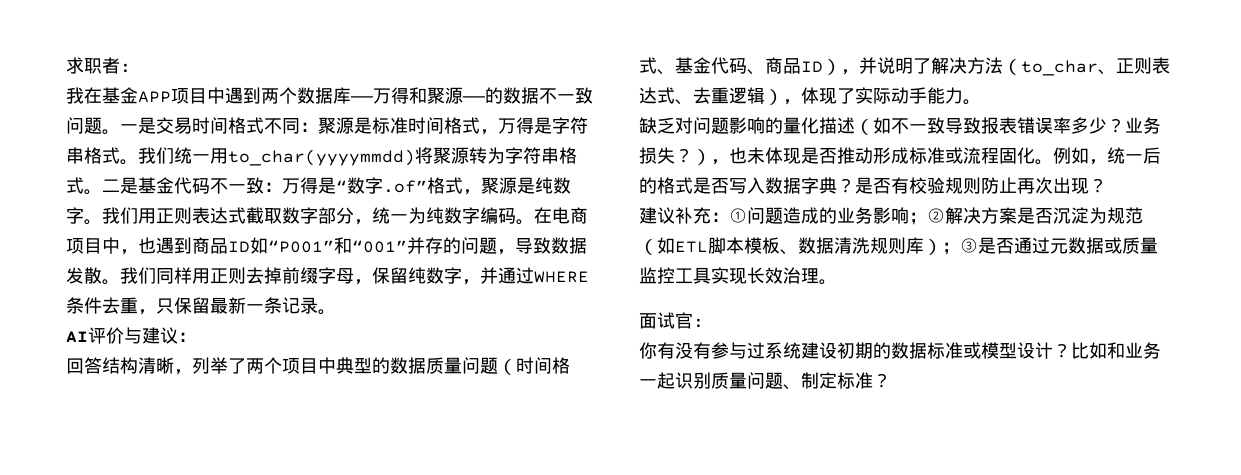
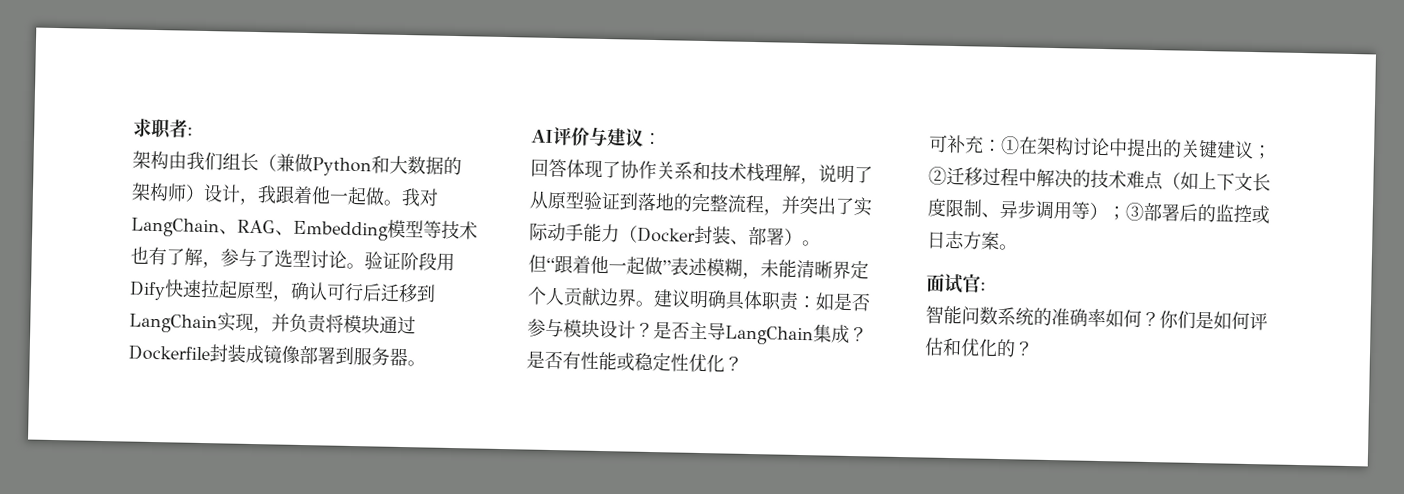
- 我在基金APP项目中遇到两个数据库——万得和聚源——的数据不一致问题。一是交易时间格式不同：聚源是标准时间格式，万得是字符串格式。我们统一用to_char(yyyymmdd)将聚源转为字符串格式。二是基金代码不一致：万得是“数字.of”格式，聚源是纯数字。我们用正则表达式截取数字部分，统一为纯数字编码。在电商项目中，也遇到商品ID如“P001”和“001”并存的问题，导致数据发散。我们同样用正则去掉前缀字母，保留纯数字，并通过WHERE条件去重，只保留最新一条记录。
+ 架构由我们组长（兼做Python和大数据的架构师）设计，我跟着他一起做。我对LangChain、RAG、Embedding模型等技术也有了解，参与了选型讨论。验证阶段用Dify快速拉起原型，确认可行后迁移到LangChain实现，并负责将模块通过Dockerfile封装成镜像部署到服务器。
- 回答结构清晰，列举了两个项目中典型的数据质量问题（时间格式、基金代码、商品ID），并说明了解决方法（to_char、正则表达式、去重逻辑），体现了实际动手能力。
- 缺乏对问题影响的量化描述（如不一致导致报表错误率多少？业务损失？），也未体现是否推动形成标准或流程固化。例如，统一后的格式是否写入数据字典？是否有校验规则防止再次出现？
+ 回答体现了协作关系和技术栈理解，说明了从原型验证到落地的完整流程，并突出了实际动手能力（Docker封装、部署）。
+ 但“跟着他一起做”表述模糊，未能清晰界定个人贡献边界。建议明确具体职责：如是否参与模块设计？是否主导LangChain集成？是否有性能或稳定性优化？
- 建议补充：①问题造成的业务影响；②解决方案是否沉淀为规范（如ETL脚本模板、数据清洗规则库）；③是否通过元数据或质量监控工具实现长效治理。
+ 可补充：①在架构讨论中提出的关键建议；②迁移过程中解决的技术难点（如上下文长度限制、异步调用等）；③部署后的监控或日志方案。
  面试官:
- 你有没有参与过系统建设初期的数据标准或模型设计？比如和业务一起识别质量问题、制定标准？
+ 智能问数系统的准确率如何？你们是如何评估和优化的？

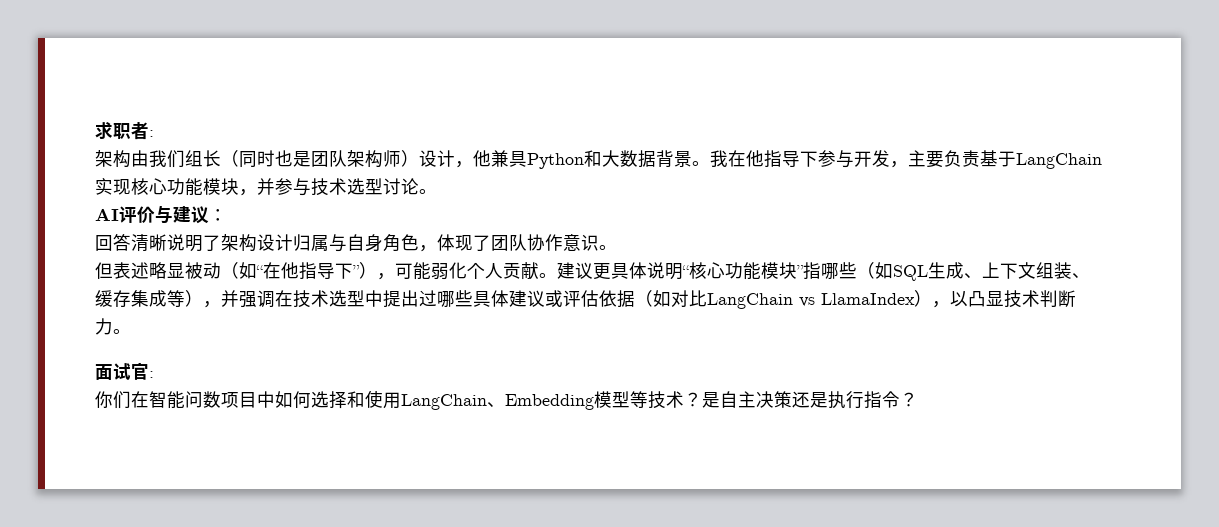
- 架构由我们组长（兼做Python和大数据的架构师）设计，我跟着他一起做。我对LangChain、RAG、Embedding模型等技术也有了解，参与了选型讨论。验证阶段用Dify快速拉起原型，确认可行后迁移到LangChain实现，并负责将模块通过Dockerfile封装成镜像部署到服务器。
+ 架构由我们组长（同时也是团队架构师）设计，他兼具Python和大数据背景。我在他指导下参与开发，主要负责基于LangChain实现核心功能模块，并参与技术选型讨论。
- 回答体现了协作关系和技术栈理解，说明了从原型验证到落地的完整流程，并突出了实际动手能力（Docker封装、部署）。
- 但“跟着他一起做”表述模糊，未能清晰界定个人贡献边界。建议明确具体职责：如是否参与模块设计？是否主导LangChain集成？是否有性能或稳定性优化？
- 可补充：①在架构讨论中提出的关键建议；②迁移过程中解决的技术难点（如上下文长度限制、异步调用等）；③部署后的监控或日志方案。
+ 回答清晰说明了架构设计归属与自身角色，体现了团队协作意识。
+ 但表述略显被动（如“在他指导下”），可能弱化个人贡献。建议更具体说明“核心功能模块”指哪些（如SQL生成、上下文组装、缓存集成等），并强调在技术选型中提出过哪些具体建议或评估依据（如对比LangChain vs LlamaIndex），以凸显技术判断力。
- 智能问数系统的准确率如何？你们是如何评估和优化的？
+ 你们在智能问数项目中如何选择和使用LangChain、Embedding模型等技术？是自主决策还是执行指令？

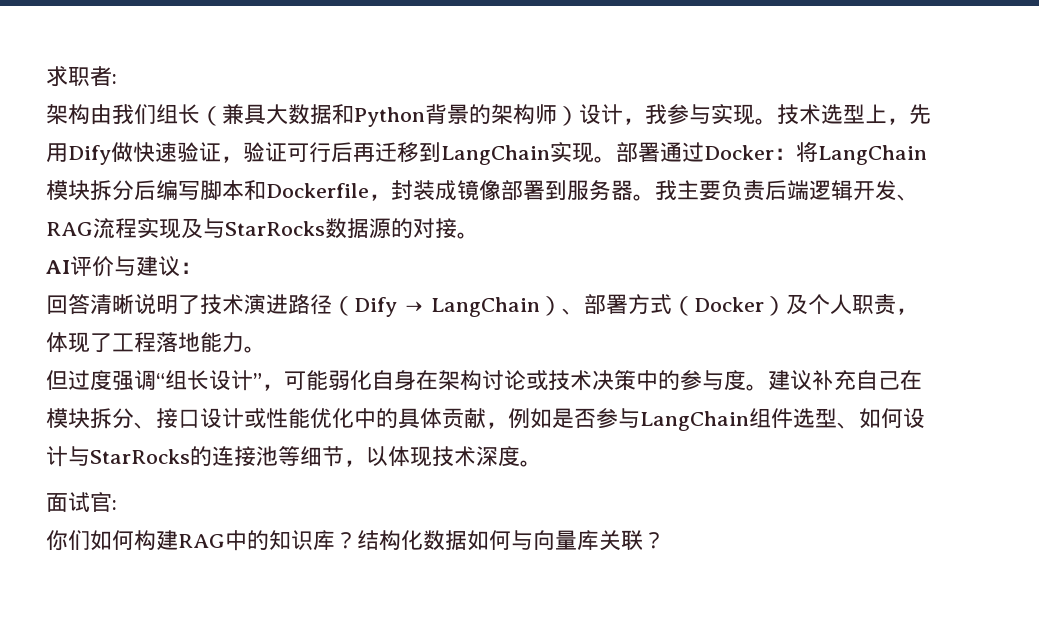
- 架构由我们组长（同时也是团队架构师）设计，他兼具Python和大数据背景。我在他指导下参与开发，主要负责基于LangChain实现核心功能模块，并参与技术选型讨论。
+ 架构由我们组长（兼具大数据和Python背景的架构师）设计，我参与实现。技术选型上，先用Dify做快速验证，验证可行后再迁移到LangChain实现。部署通过Docker：将LangChain模块拆分后编写脚本和Dockerfile，封装成镜像部署到服务器。我主要负责后端逻辑开发、RAG流程实现及与StarRocks数据源的对接。
- 回答清晰说明了架构设计归属与自身角色，体现了团队协作意识。
- 但表述略显被动（如“在他指导下”），可能弱化个人贡献。建议更具体说明“核心功能模块”指哪些（如SQL生成、上下文组装、缓存集成等），并强调在技术选型中提出过哪些具体建议或评估依据（如对比LangChain vs LlamaIndex），以凸显技术判断力。
+ 回答清晰说明了技术演进路径（Dify → LangChain）、部署方式（Docker）及个人职责，体现了工程落地能力。
+ 但过度强调“组长设计”，可能弱化自身在架构讨论或技术决策中的参与度。建议补充自己在模块拆分、接口设计或性能优化中的具体贡献，例如是否参与LangChain组件选型、如何设计与StarRocks的连接池等细节，以体现技术深度。
  面试官:
- 你们在智能问数项目中如何选择和使用LangChain、Embedding模型等技术？是自主决策还是执行指令？
+ 你们如何构建RAG中的知识库？结构化数据如何与向量库关联？

